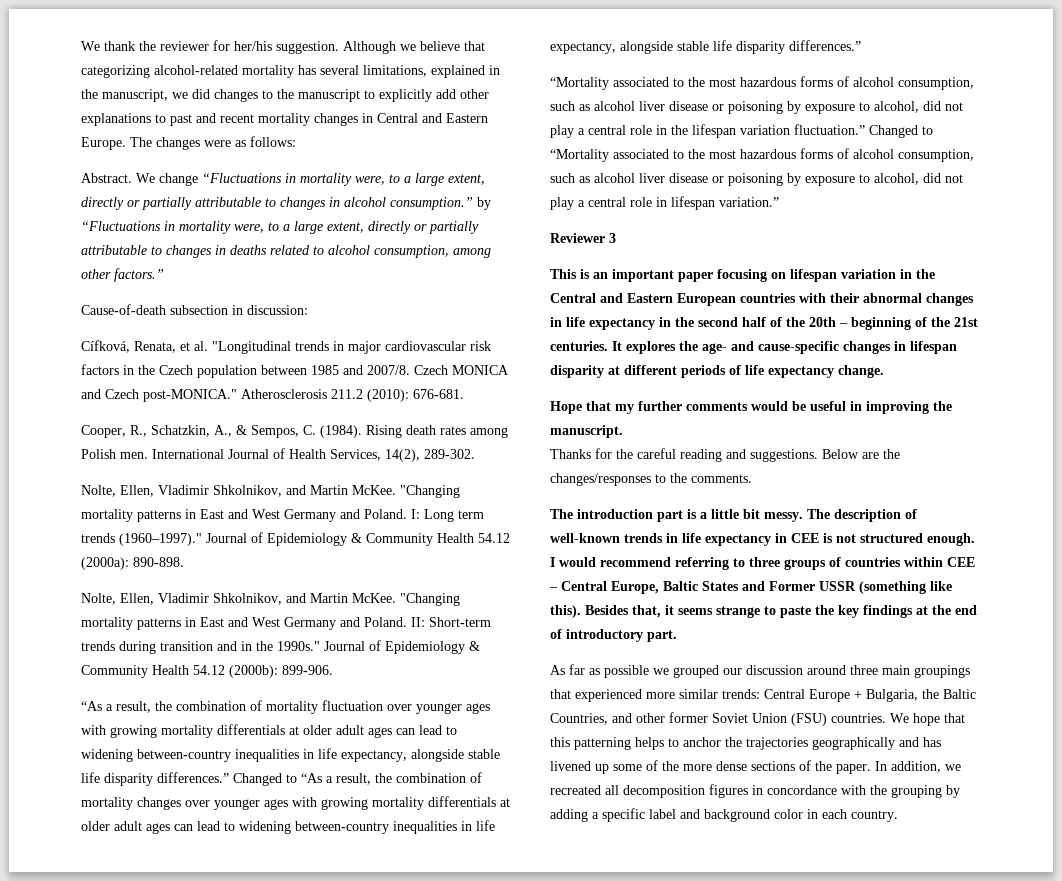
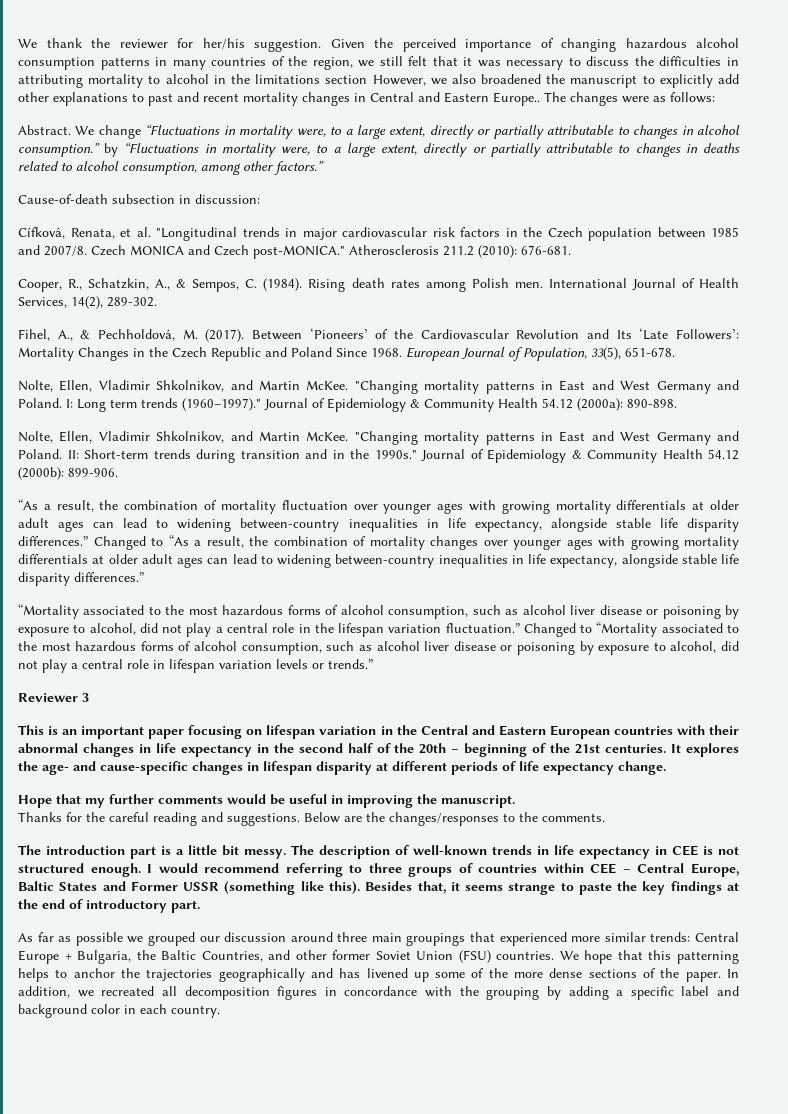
- Although we believe that categorizing alcohol-related mortality has several limitations, explained in the manuscript, we did changes to the manuscript to explicitly add other explanations to past and recent mortality changes in Central and Eastern Europe.
+ Given the perceived importance of changing hazardous alcohol consumption patterns in many countries of the region, we still felt that it was necessary to discuss the difficulties in attributing mortality to alcohol in the limitations section However, we also broadened the manuscript to explicitly add other explanations to past and recent mortality changes in Central and Eastern Europe..
+ Fihel, A., & Pechholdová, M. (2017). Between ‘Pioneers’ of the Cardiovascular Revolution and Its ‘Late Followers’: Mortality Changes in the Czech Republic and Poland Since 1968. European Journal of Population, 33(5), 651-678.
- Changed to “Mortality associated to the most hazardous forms of alcohol consumption, such as alcohol liver disease or poisoning by exposure to alcohol, did not play a central role in lifespan variation.”
+ Changed to “Mortality associated to the most hazardous forms of alcohol consumption, such as alcohol liver disease or poisoning by exposure to alcohol, did not play a central role in lifespan variation levels or trends.”

